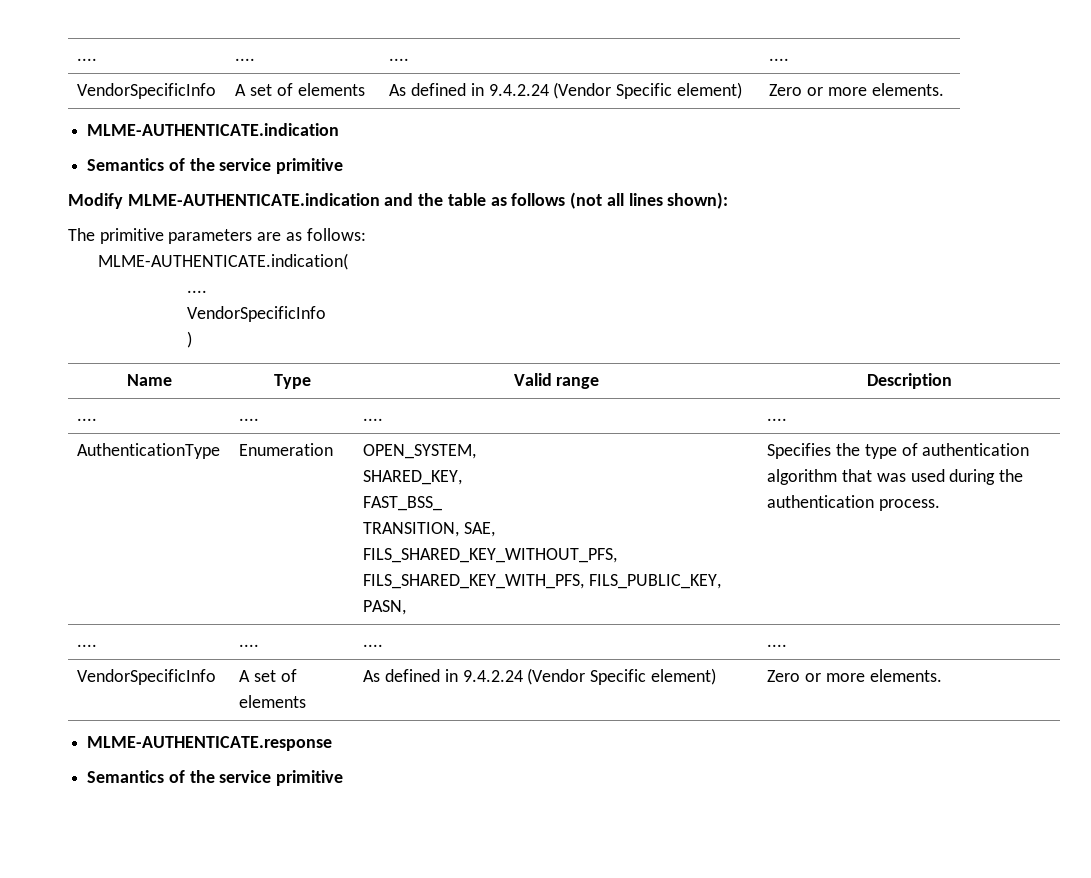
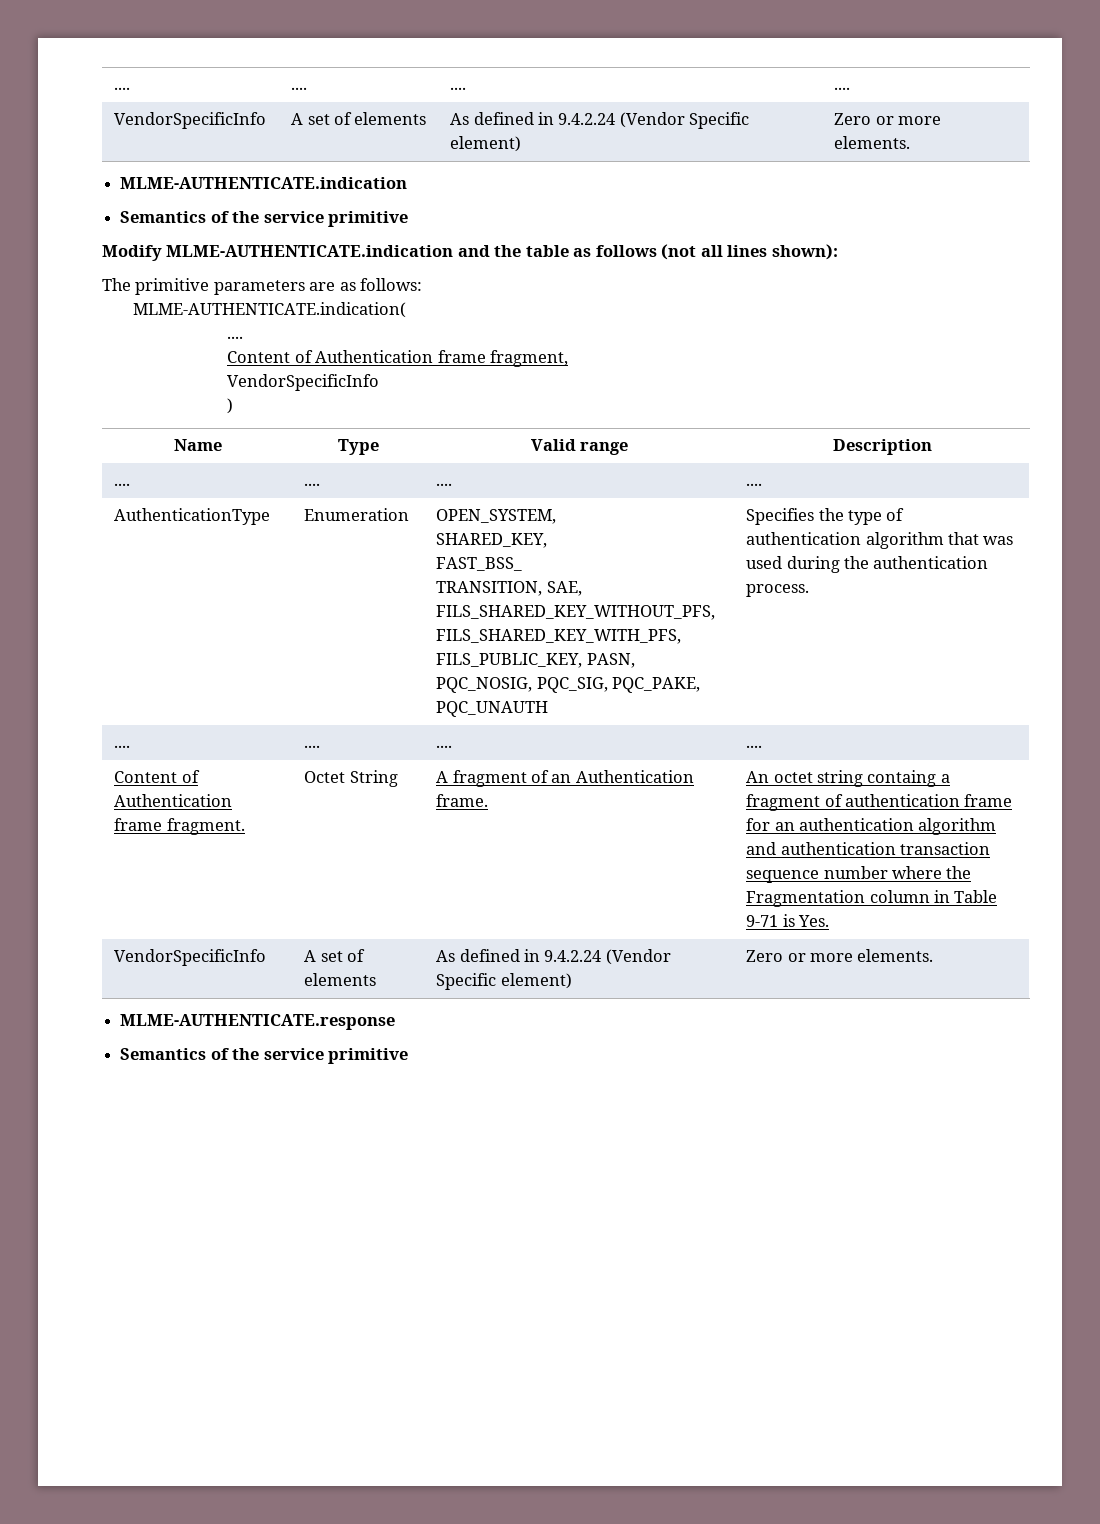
+ Content of Authentication frame fragment,
  AuthenticationType | Enumeration | OPEN_SYSTEM,
  SHARED_KEY,
  FAST_BSS_
- TRANSITION, SAE, FILS_SHARED_KEY_WITHOUT_PFS, FILS_SHARED_KEY_WITH_PFS, FILS_PUBLIC_KEY, PASN, | Specifies the type of authentication algorithm that was used during the authentication process.
+ TRANSITION, SAE, FILS_SHARED_KEY_WITHOUT_PFS, FILS_SHARED_KEY_WITH_PFS, FILS_PUBLIC_KEY, PASN, PQC_NOSIG, PQC_SIG, PQC_PAKE, PQC_UNAUTH | Specifies the type of authentication algorithm that was used during the authentication process.
+ Content of Authentication frame fragment. | Octet String | A fragment of an Authentication frame. | An octet string containg a fragment of authentication frame for an authentication algorithm and authentication transaction sequence number where the Fragmentation column in Table 9-71 is Yes.

